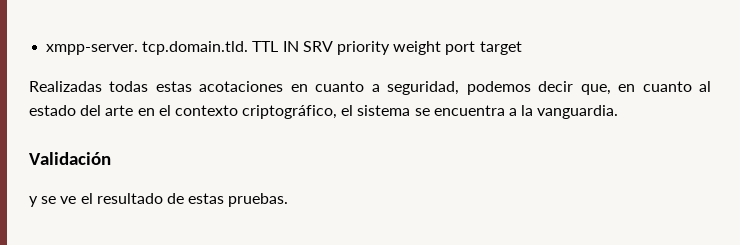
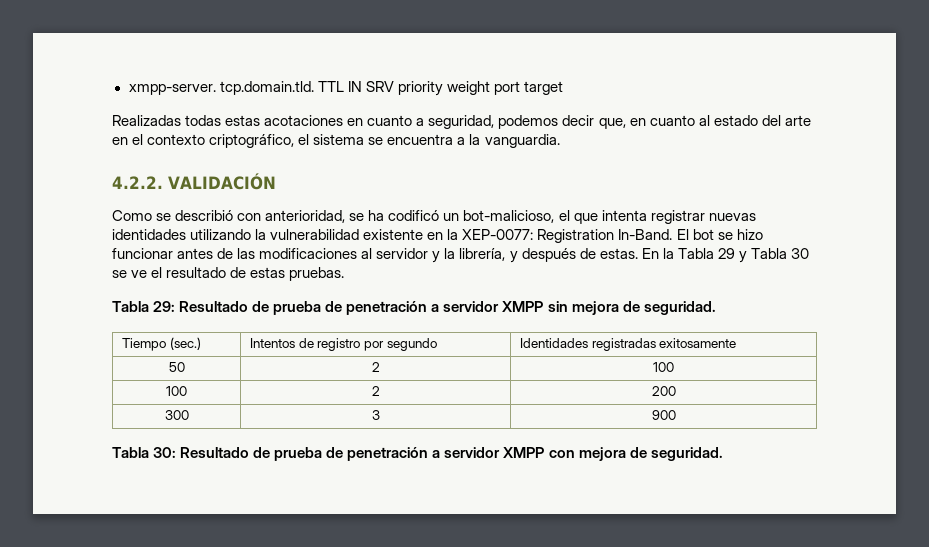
- Validación
- y se ve el resultado de estas pruebas.
+ 4.2.2. VALIDACIÓN
+ Como se describió con anterioridad, se ha codificó un bot-malicioso, el que intenta registrar nuevas identidades utilizando la vulnerabilidad existente en la XEP-0077: Registration In-Band. El bot se hizo funcionar antes de las modificaciones al servidor y la librería, y después de estas. En la Tabla 29 y Tabla 30 se ve el resultado de estas pruebas.
+ Tabla 29: Resultado de prueba de penetración a servidor XMPP sin mejora de seguridad.
+ Tiempo (sec.) | Intentos de registro por segundo | Identidades registradas exitosamente
+ 50 | 2 | 100
+ 100 | 2 | 200
+ 300 | 3 | 900
+ Tabla 30: Resultado de prueba de penetración a servidor XMPP con mejora de seguridad.

